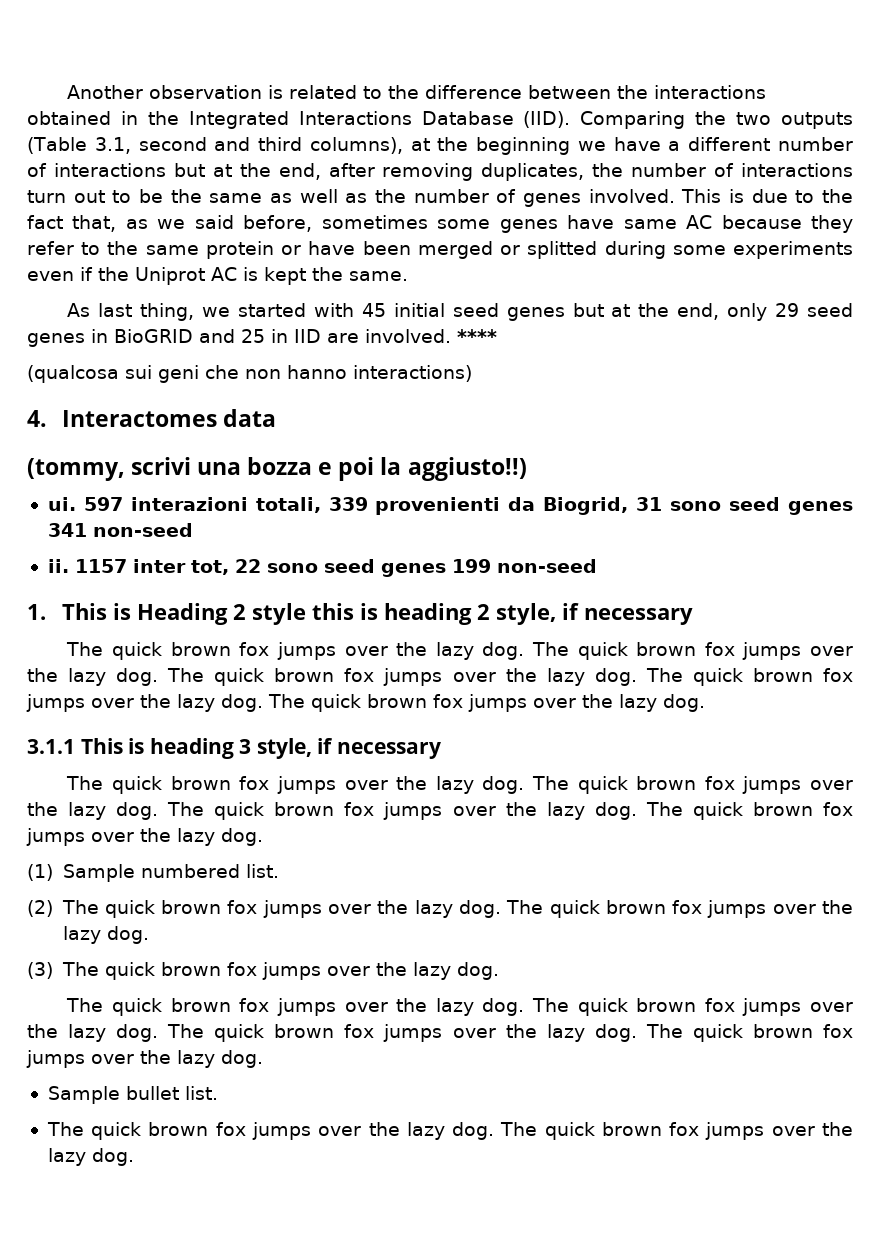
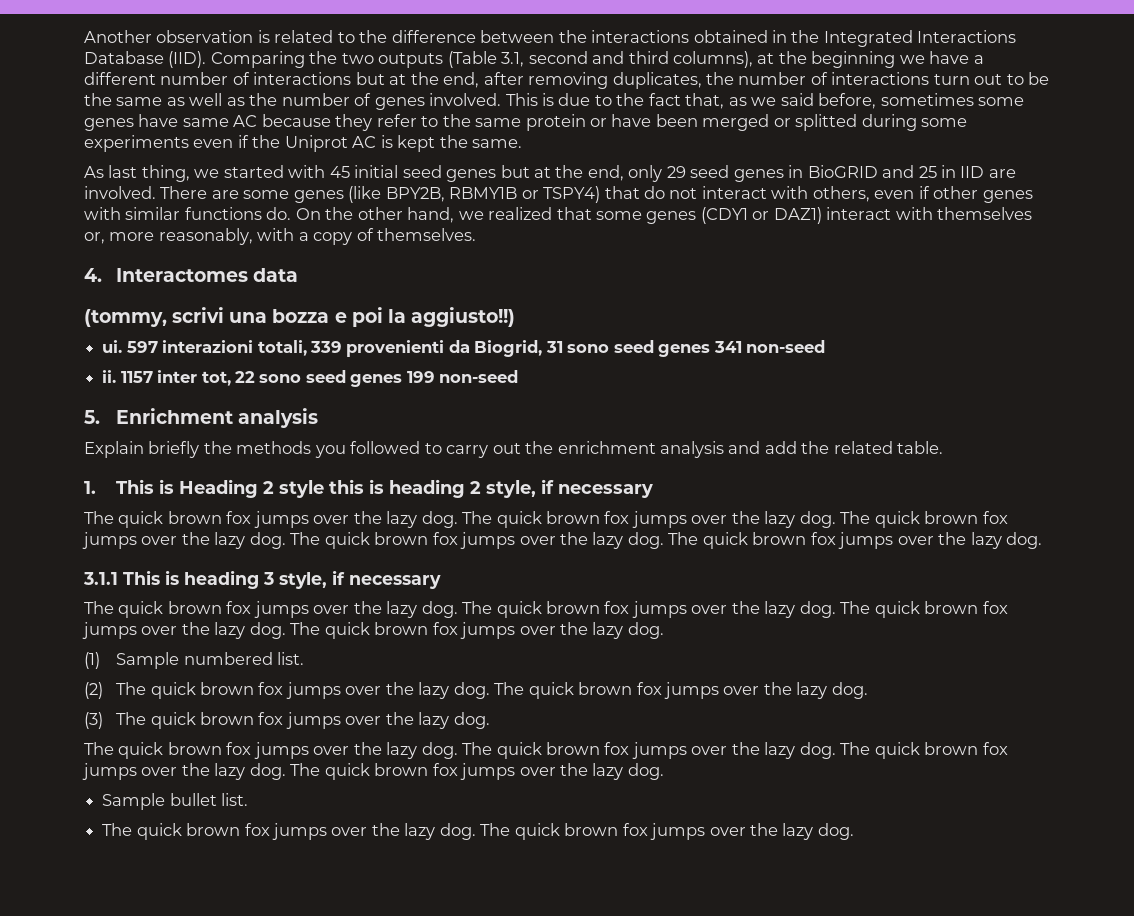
- ****
- (qualcosa sui geni che non hanno interactions)
+ There are some genes (like BPY2B, RBMY1B or TSPY4) that do not interact with others, even if other genes with similar functions do. On the other hand, we realized that some genes (CDY1 or DAZ1) interact with themselves or, more reasonably, with a copy of themselves.
+ 5. Enrichment analysis
+ Explain briefly the methods you followed to carry out the enrichment analysis and add the related table.

